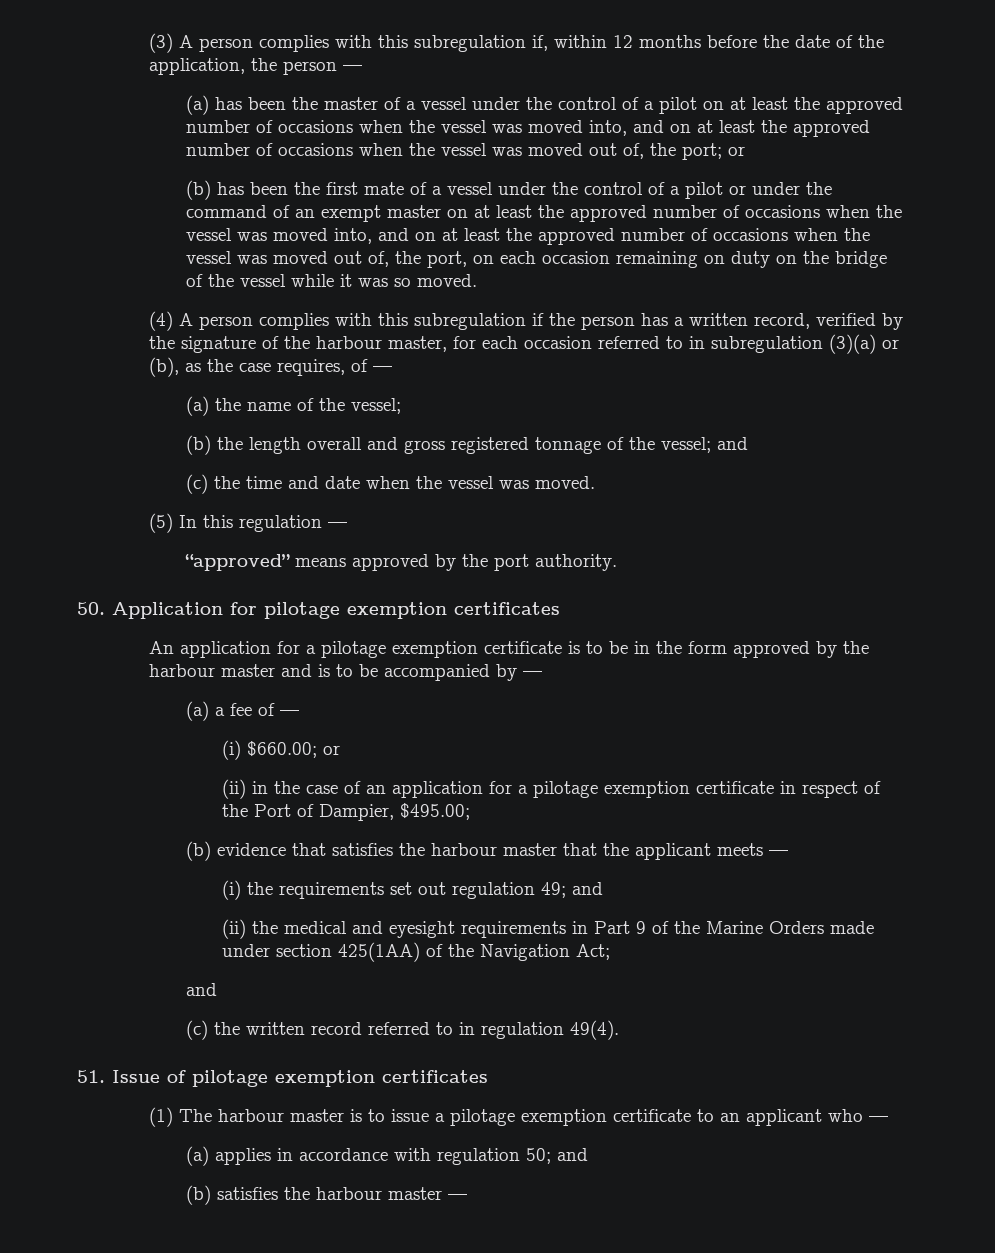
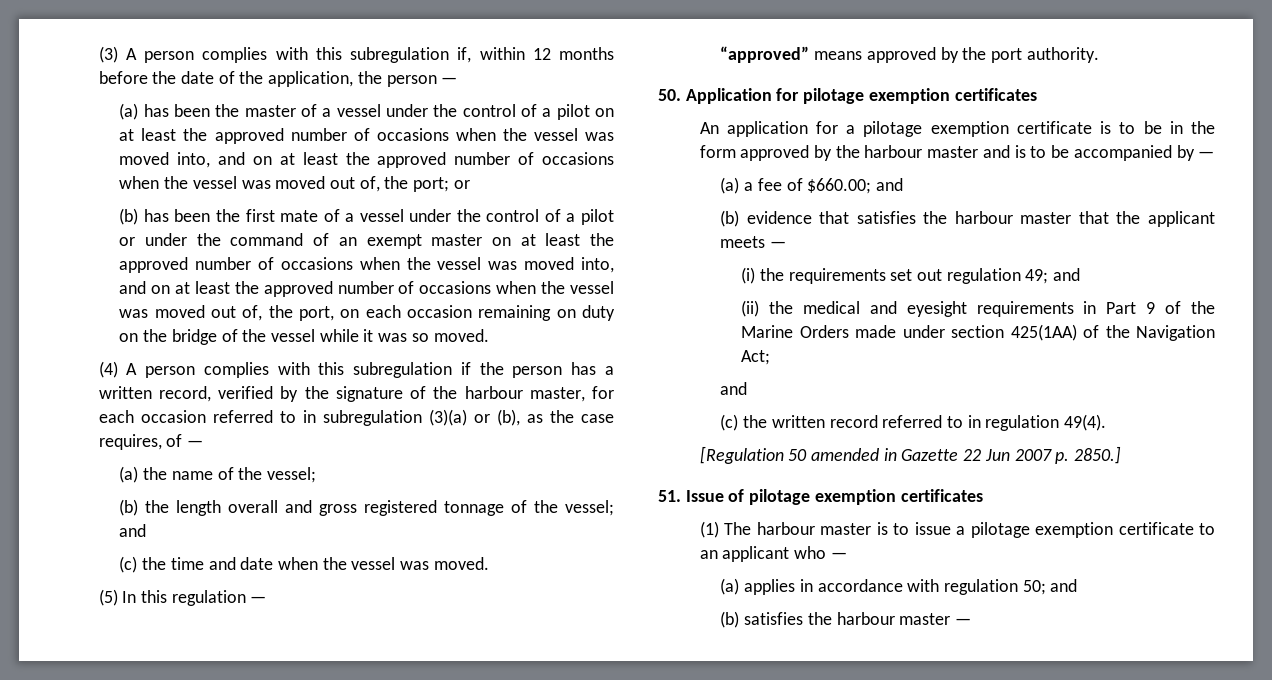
- (a) a fee of —
- (i) $660.00; or
- (ii) in the case of an application for a pilotage exemption certificate in respect of the Port of Dampier, $495.00;
+ (a) a fee of $660.00; and
+ [Regulation 50 amended in Gazette 22 Jun 2007 p. 2850.]

